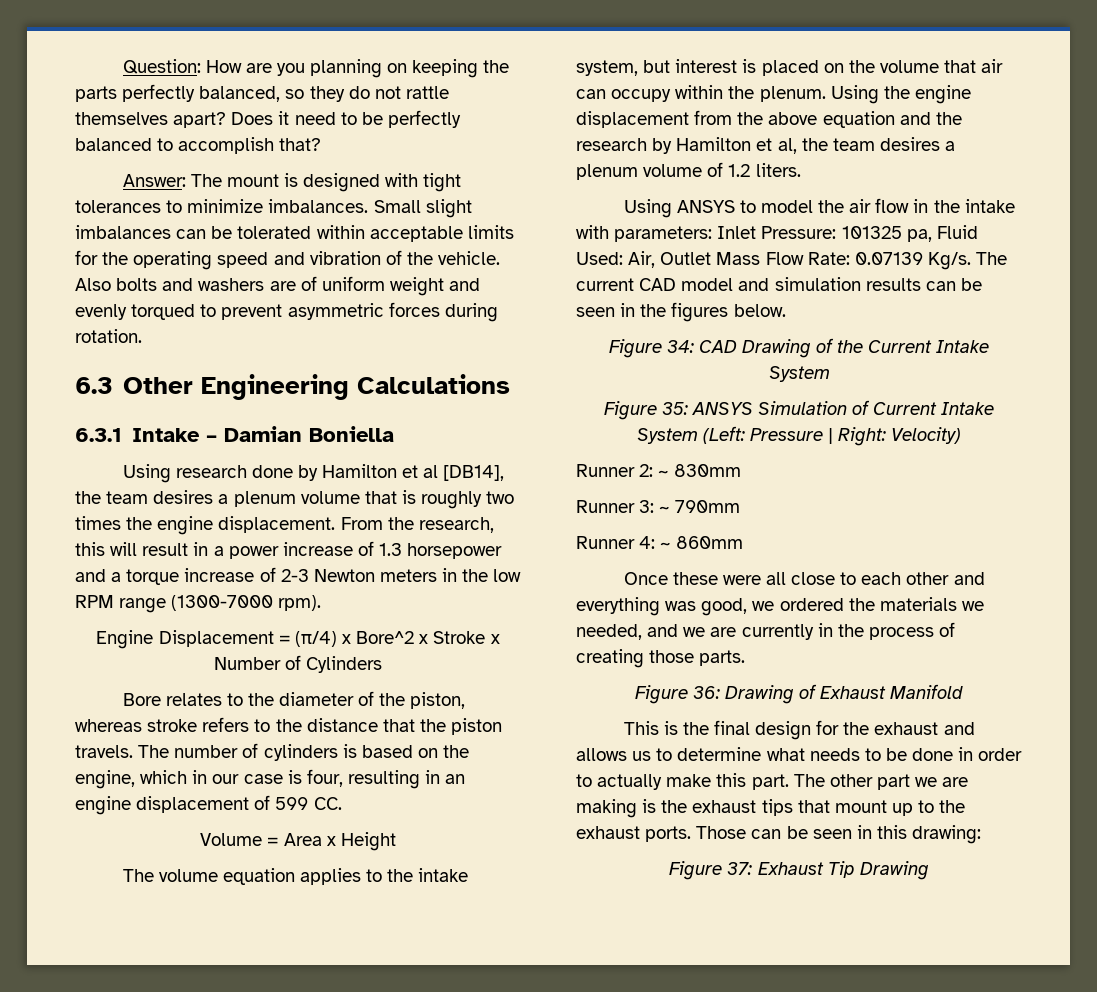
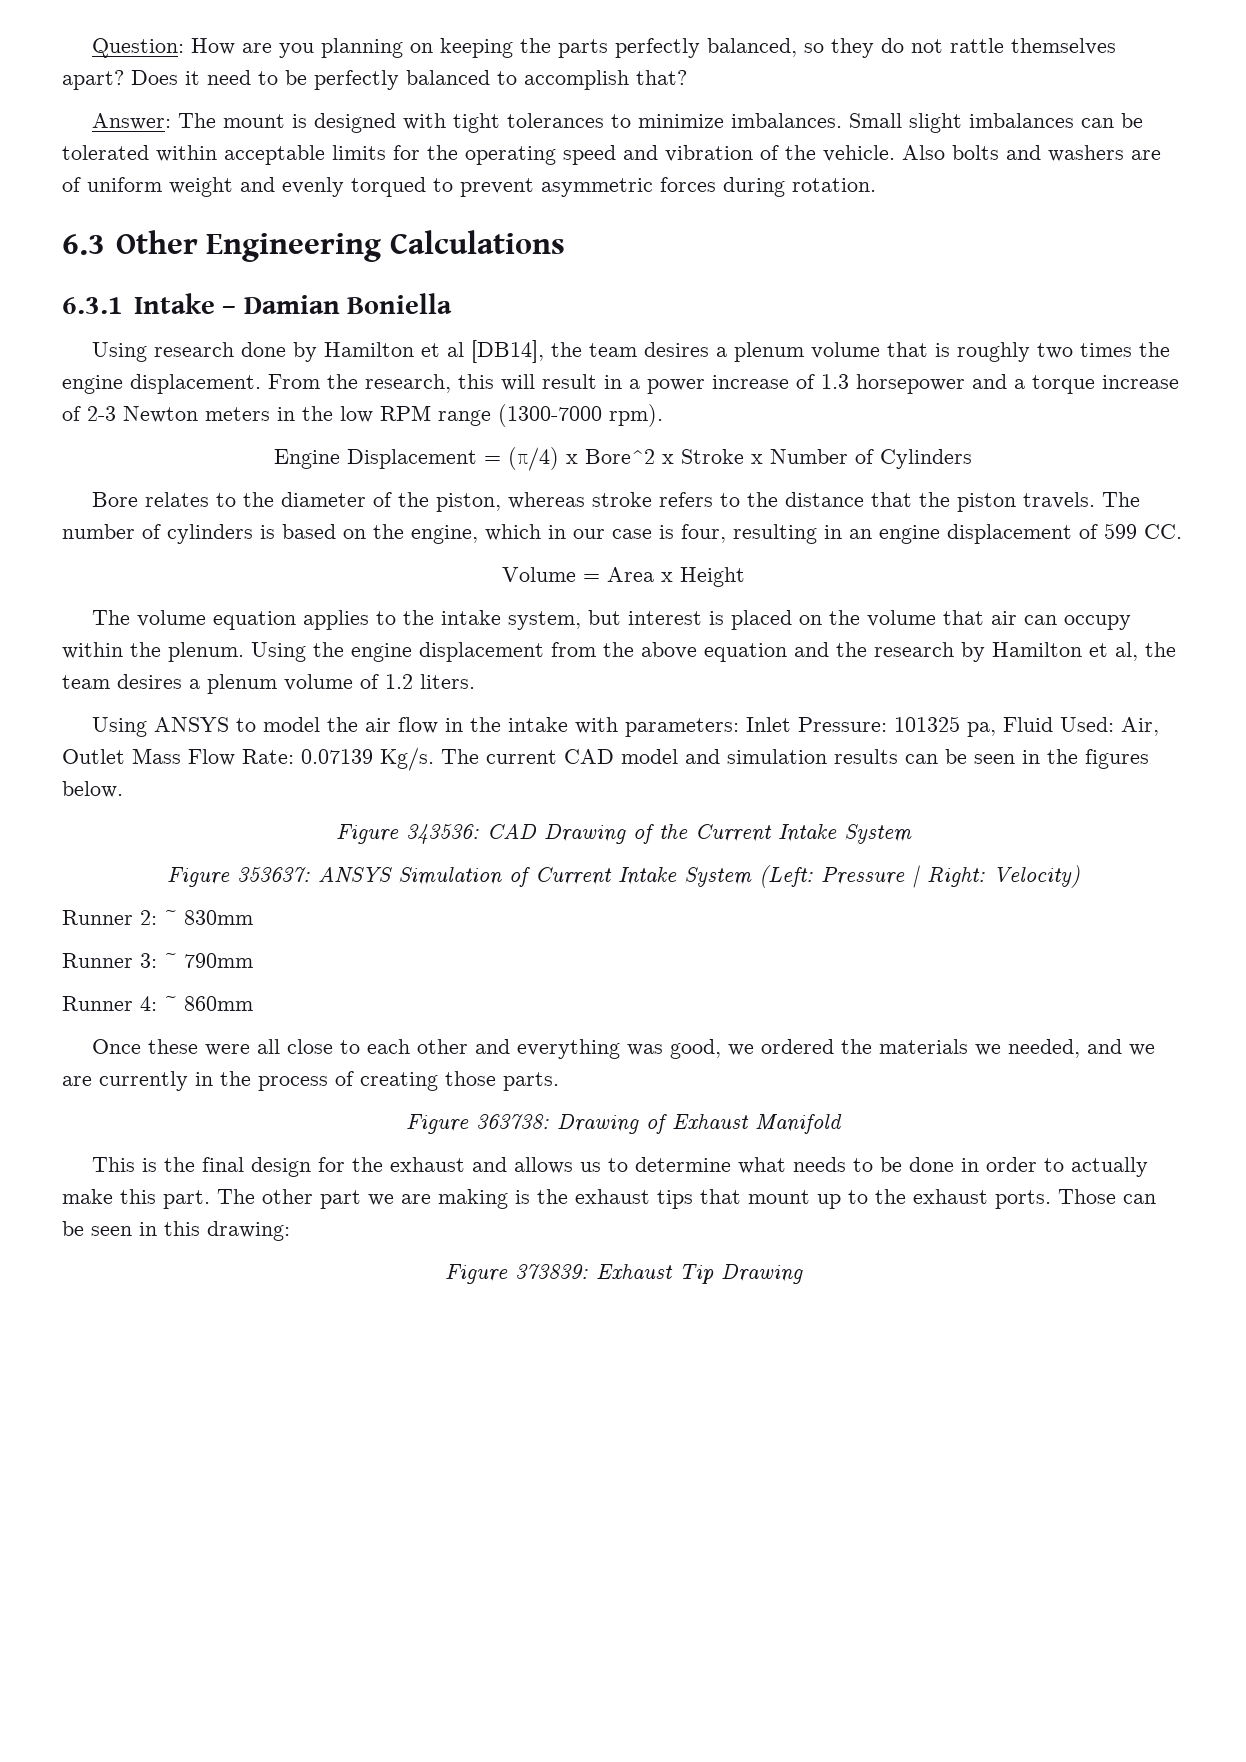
- Figure 34: CAD Drawing of the Current Intake System
+ Figure 343536: CAD Drawing of the Current Intake System
- Figure 35: ANSYS Simulation of Current Intake System (Left: Pressure | Right: Velocity)
+ Figure 353637: ANSYS Simulation of Current Intake System (Left: Pressure | Right: Velocity)
- Figure 36: Drawing of Exhaust Manifold
+ Figure 363738: Drawing of Exhaust Manifold
- Figure 37: Exhaust Tip Drawing
+ Figure 373839: Exhaust Tip Drawing

